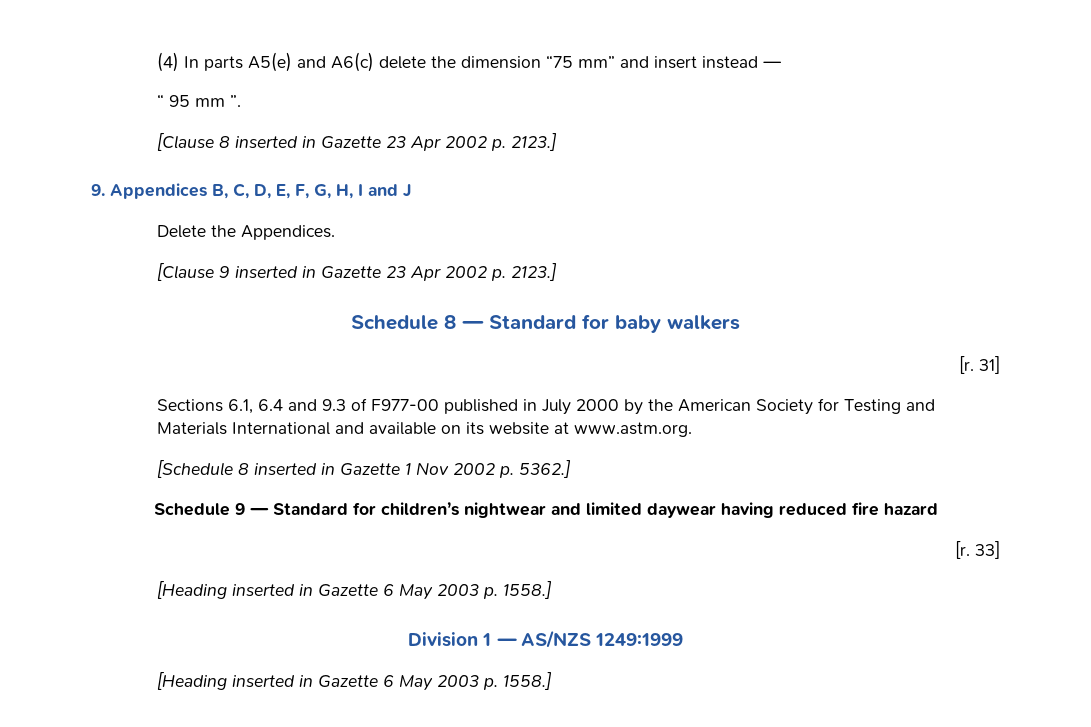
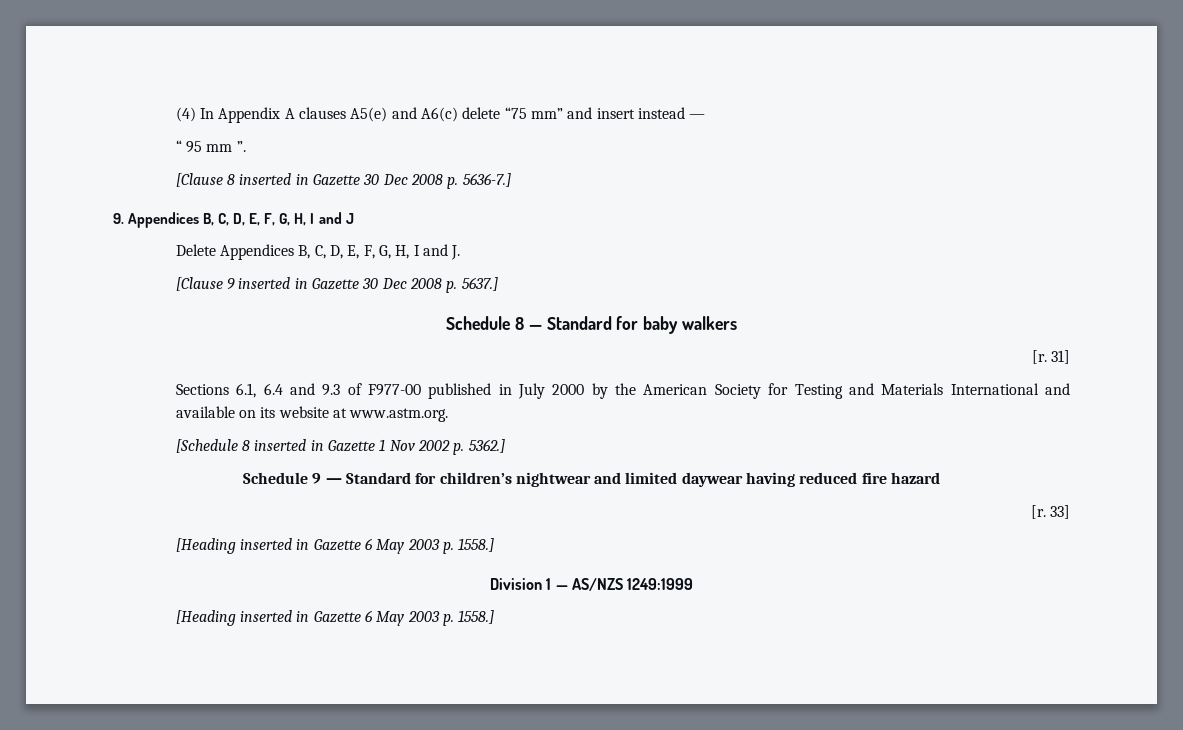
- (4) In parts A5(e) and A6(c) delete the dimension “75 mm” and insert instead —
+ (4) In Appendix A clauses A5(e) and A6(c) delete “75 mm” and insert instead —
- [Clause 8 inserted in Gazette 23 Apr 2002 p. 2123.]
+ [Clause 8 inserted in Gazette 30 Dec 2008 p. 5636-7.]
- Delete the Appendices.
+ Delete Appendices B, C, D, E, F, G, H, I and J.
- [Clause 9 inserted in Gazette 23 Apr 2002 p. 2123.]
+ [Clause 9 inserted in Gazette 30 Dec 2008 p. 5637.]

